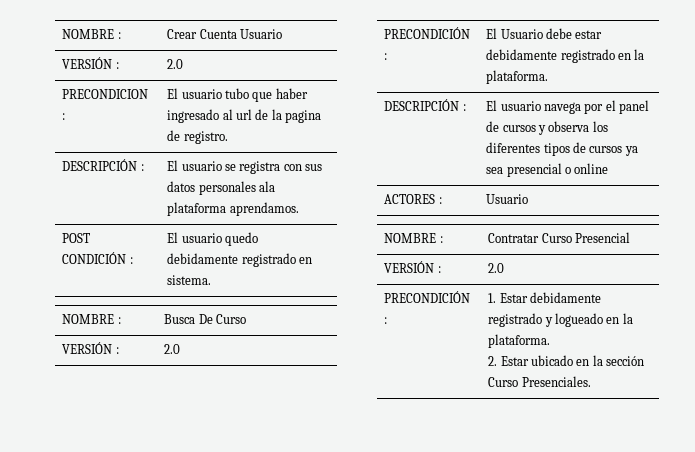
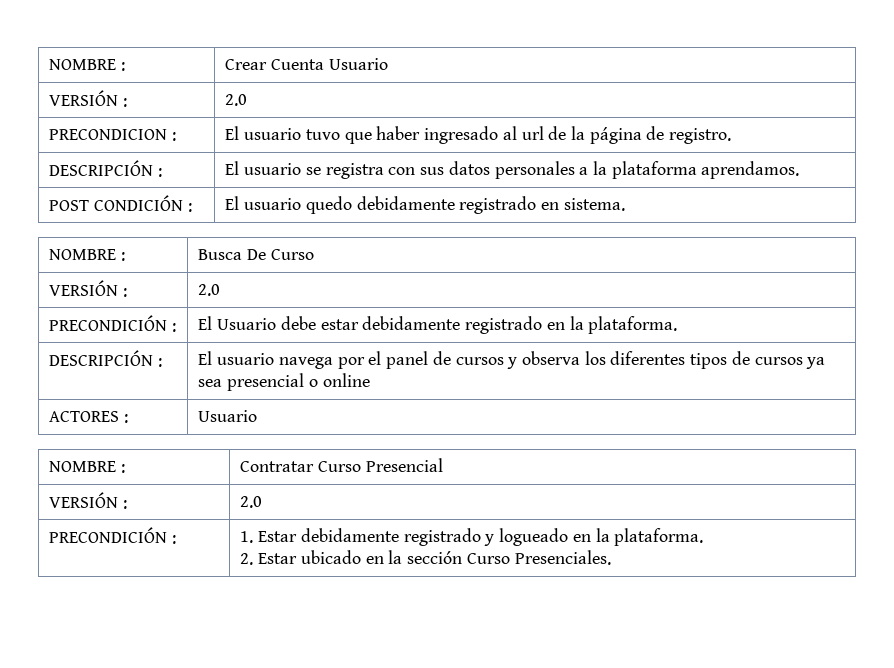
- PRECONDICION : | El usuario tubo que haber ingresado al url de la pagina de registro.
+ PRECONDICION : | El usuario tuvo que haber ingresado al url de la página de registro.
- DESCRIPCIÓN : | El usuario se registra con sus datos personales ala plataforma aprendamos.
+ DESCRIPCIÓN : | El usuario se registra con sus datos personales a la plataforma aprendamos.

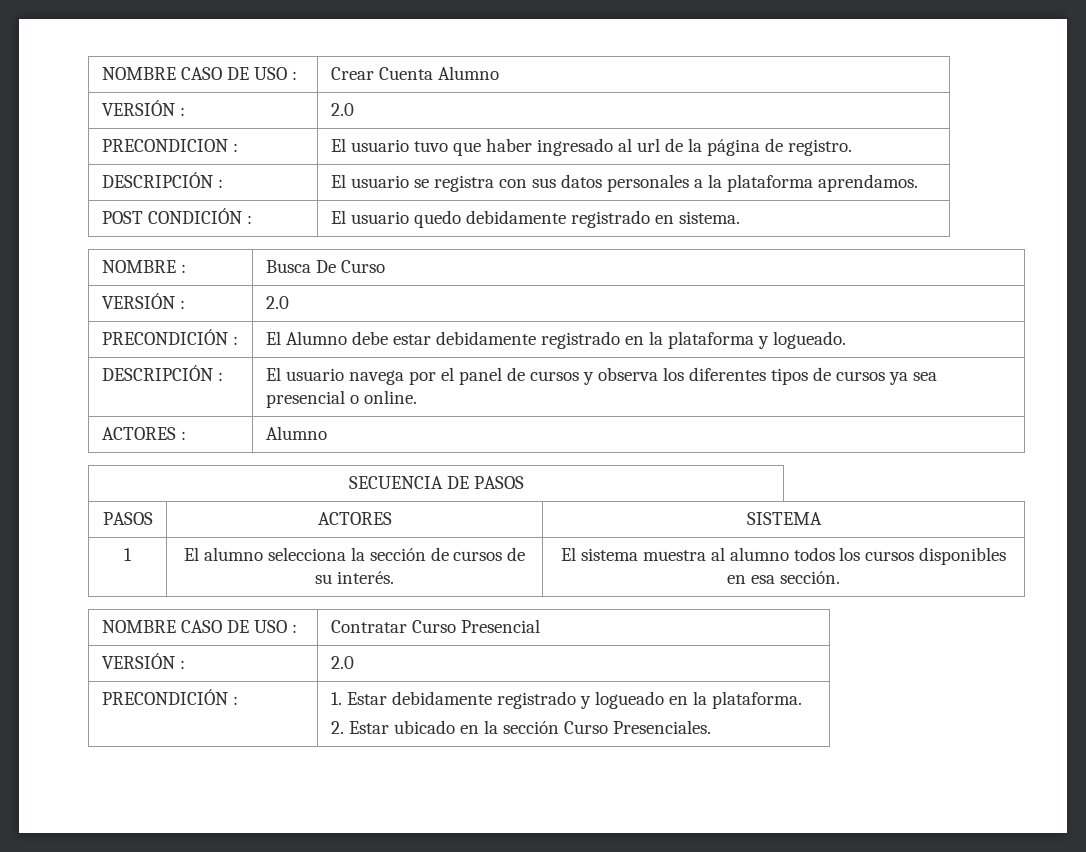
- NOMBRE : | Crear Cuenta Usuario
+ NOMBRE CASO DE USO : | Crear Cuenta Alumno
- PRECONDICIÓN : | El Usuario debe estar debidamente registrado en la plataforma.
+ PRECONDICIÓN : | El Alumno debe estar debidamente registrado en la plataforma y logueado.
- DESCRIPCIÓN : | El usuario navega por el panel de cursos y observa los diferentes tipos de cursos ya sea presencial o online
+ DESCRIPCIÓN : | El usuario navega por el panel de cursos y observa los diferentes tipos de cursos ya sea presencial o online.
- ACTORES : | Usuario
- NOMBRE : | Contratar Curso Presencial
+ ACTORES : | Alumno
+ SECUENCIA DE PASOS
+ PASOS | ACTORES | SISTEMA
+ 1 | El alumno selecciona la sección de cursos de su interés. | El sistema muestra al alumno todos los cursos disponibles en esa sección.
+ NOMBRE CASO DE USO : | Contratar Curso Presencial

